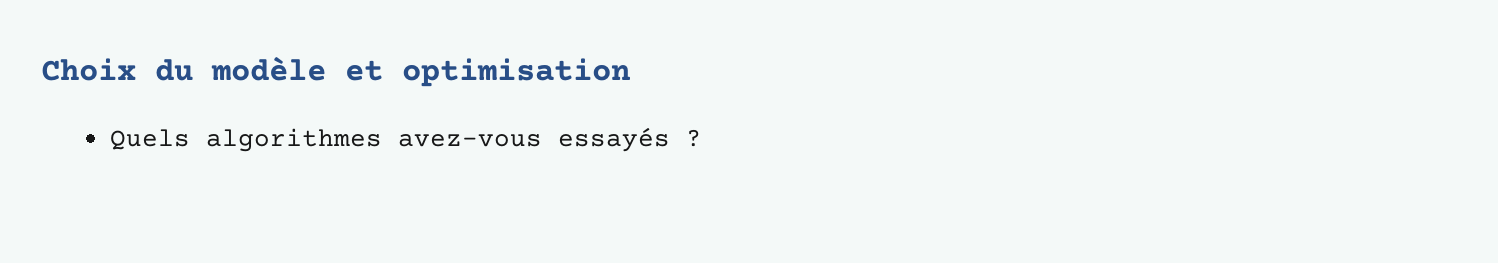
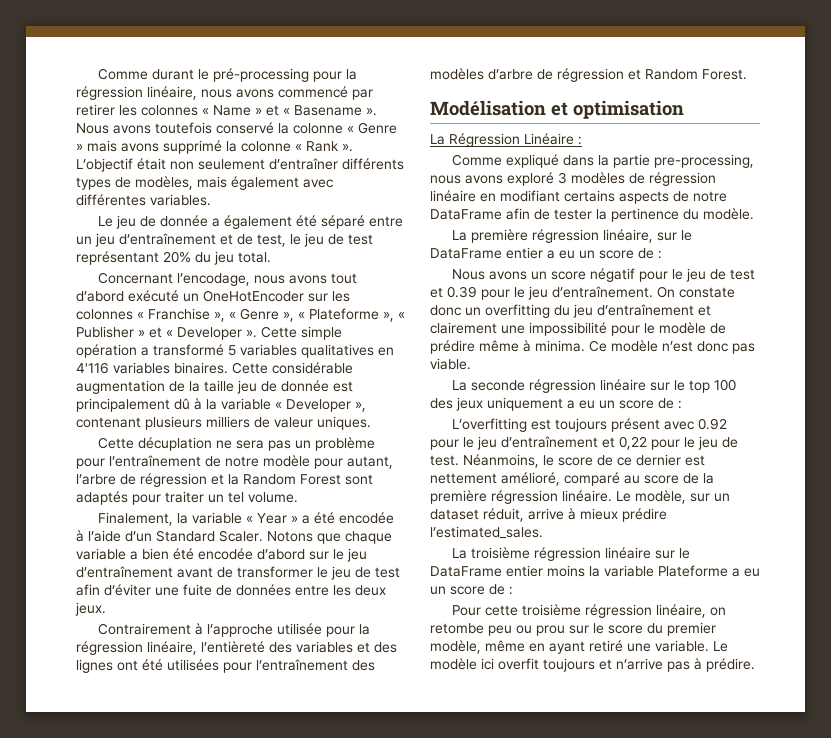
- Choix du modèle et optimisation
- Quels algorithmes avez-vous essayés ?
+ Comme durant le pré-processing pour la régression linéaire, nous avons commencé par retirer les colonnes « Name » et « Basename ». Nous avons toutefois conservé la colonne « Genre » mais avons supprimé la colonne « Rank ». L’objectif était non seulement d’entraîner différents types de modèles, mais également avec différentes variables.
+ Le jeu de donnée a également été séparé entre un jeu d’entraînement et de test, le jeu de test représentant 20% du jeu total.
+ Concernant l’encodage, nous avons tout d’abord exécuté un OneHotEncoder sur les colonnes « Franchise », « Genre », « Plateforme », « Publisher » et « Developer ». Cette simple opération a transformé 5 variables qualitatives en 4'116 variables binaires. Cette considérable augmentation de la taille jeu de donnée est principalement dû à la variable « Developer », contenant plusieurs milliers de valeur uniques.
+ Cette décuplation ne sera pas un problème pour l’entraînement de notre modèle pour autant, l’arbre de régression et la Random Forest sont adaptés pour traiter un tel volume.
+ Finalement, la variable « Year » a été encodée à l’aide d’un Standard Scaler. Notons que chaque variable a bien été encodée d’abord sur le jeu d’entraînement avant de transformer le jeu de test afin d’éviter une fuite de données entre les deux jeux.
+ Contrairement à l’approche utilisée pour la régression linéaire, l’entièreté des variables et des lignes ont été utilisées pour l’entraînement des modèles d’arbre de régression et Random Forest.
+ Modélisation et optimisation
+ La Régression Linéaire :
+ Comme expliqué dans la partie pre-processing, nous avons exploré 3 modèles de régression linéaire en modifiant certains aspects de notre DataFrame afin de tester la pertinence du modèle.
+ La première régression linéaire, sur le DataFrame entier a eu un score de :
+ Nous avons un score négatif pour le jeu de test et 0.39 pour le jeu d’entraînement. On constate donc un overfitting du jeu d’entraînement et clairement une impossibilité pour le modèle de prédire même à minima. Ce modèle n’est donc pas viable.
+ La seconde régression linéaire sur le top 100 des jeux uniquement a eu un score de :
+ L’overfitting est toujours présent avec 0.92 pour le jeu d’entraînement et 0,22 pour le jeu de test. Néanmoins, le score de ce dernier est nettement amélioré, comparé au score de la première régression linéaire. Le modèle, sur un dataset réduit, arrive à mieux prédire l’estimated_sales.
+ La troisième régression linéaire sur le DataFrame entier moins la variable Plateforme a eu un score de :
+ Pour cette troisième régression linéaire, on retombe peu ou prou sur le score du premier modèle, même en ayant retiré une variable. Le modèle ici overfit toujours et n’arrive pas à prédire.

